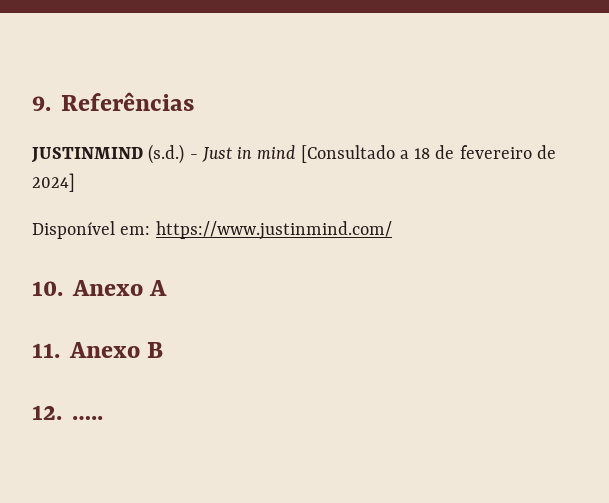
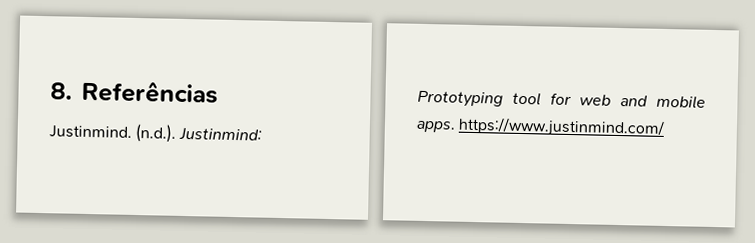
- 9. Referências
+ 8. Referências
- JUSTINMIND (s.d.) - Just in mind [Consultado a 18 de fevereiro de 2024]
- Disponível em: https://www.justinmind.com/
- 10. Anexo A
- 11. Anexo B
- 12. …..
+ Justinmind. (n.d.). Justinmind: Prototyping tool for web and mobile apps. https://www.justinmind.com/

